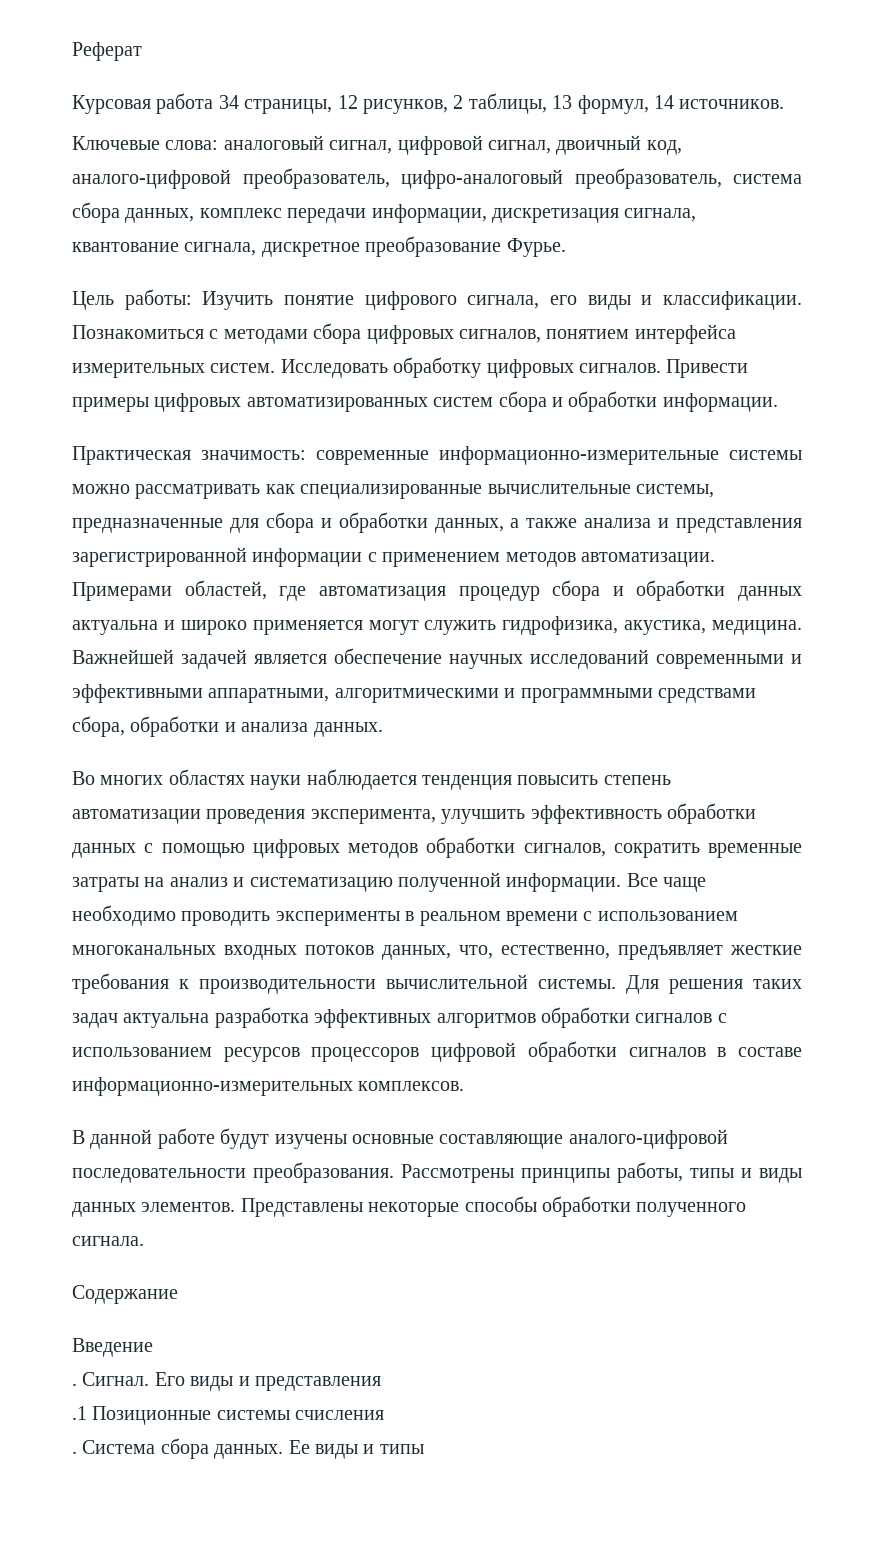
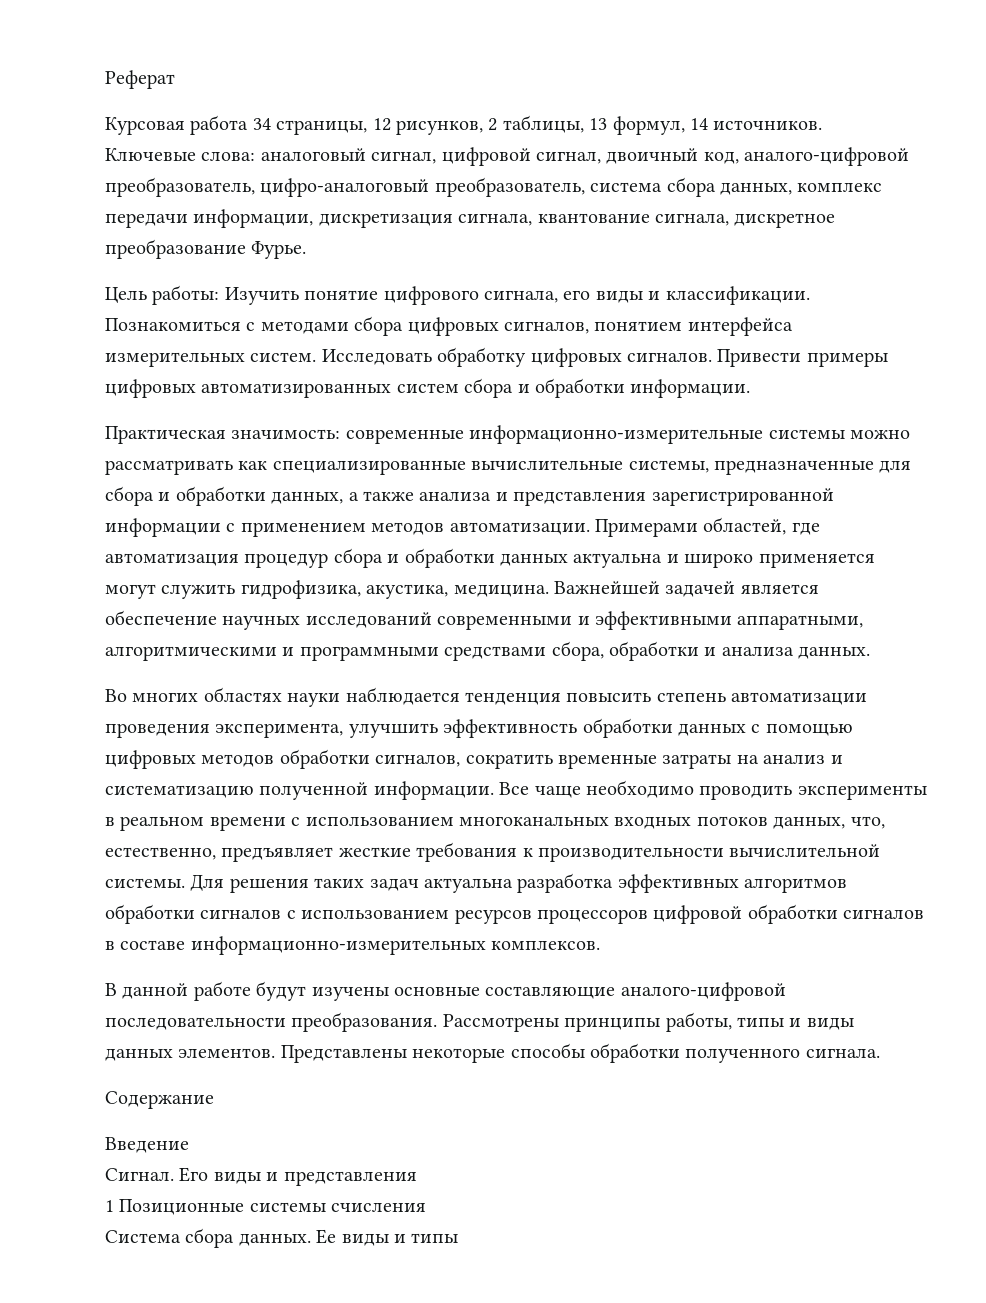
  Введение
- . Сигнал.
+ Сигнал.
- .1 Позиционные системы счисления
- . Система сбора данных.
+ 1 Позиционные системы счисления
+ Система сбора данных.

